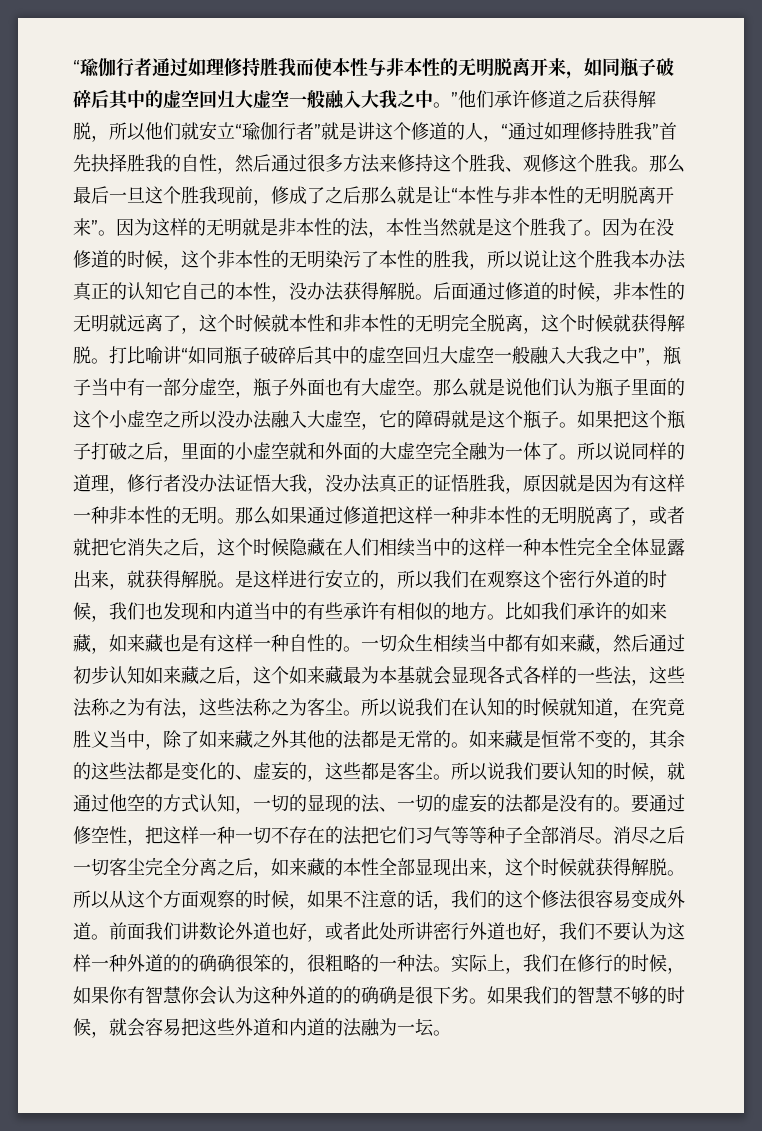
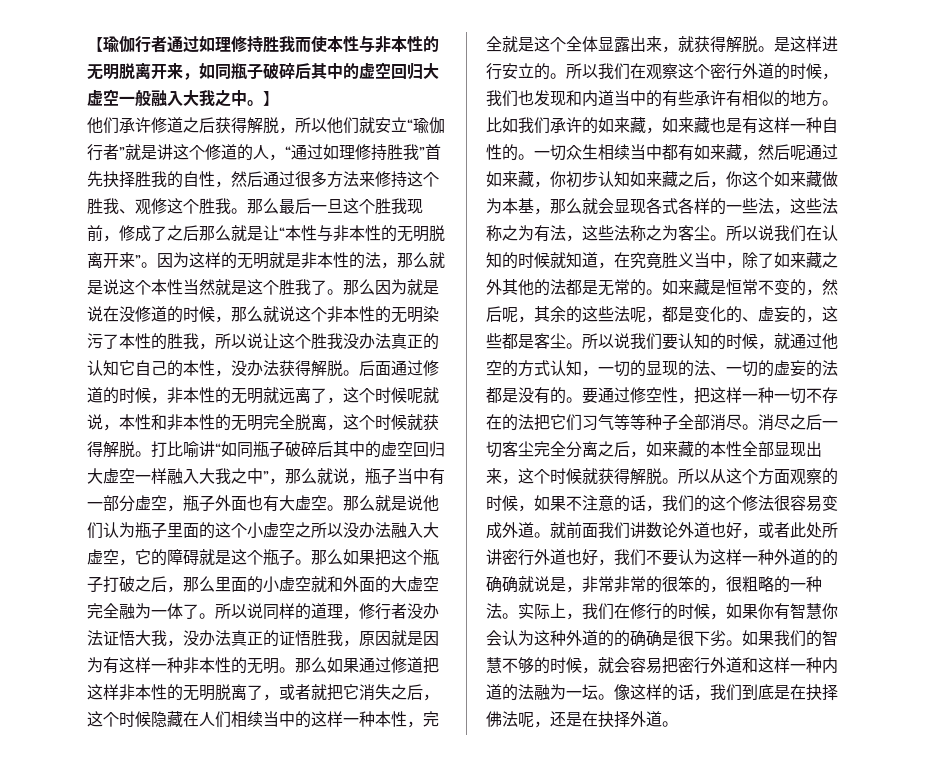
- “瑜伽行者通过如理修持胜我而使本性与非本性的无明脱离开来，如同瓶子破碎后其中的虚空回归大虚空一般融入大我之中。”他们承许修道之后获得解脱，所以他们就安立“瑜伽行者”就是讲这个修道的人，“通过如理修持胜我”首先抉择胜我的自性，然后通过很多方法来修持这个胜我、观修这个胜我。
+ 【瑜伽行者通过如理修持胜我而使本性与非本性的无明脱离开来，如同瓶子破碎后其中的虚空回归大虚空一般融入大我之中。】
+ 他们承许修道之后获得解脱，所以他们就安立“瑜伽行者”就是讲这个修道的人，“通过如理修持胜我”首先抉择胜我的自性，然后通过很多方法来修持这个胜我、观修这个胜我。
- 因为这样的无明就是非本性的法，本性当然就是这个胜我了。
+ 因为这样的无明就是非本性的法，那么就是说这个本性当然就是这个胜我了。
- 因为在没修道的时候，这个非本性的无明染污了本性的胜我，所以说让这个胜我本办法真正的认知它自己的本性，没办法获得解脱。
+ 那么因为就是说在没修道的时候，那么就说这个非本性的无明染污了本性的胜我，所以说让这个胜我没办法真正的认知它自己的本性，没办法获得解脱。
- 后面通过修道的时候，非本性的无明就远离了，这个时候就本性和非本性的无明完全脱离，这个时候就获得解脱。
+ 后面通过修道的时候，非本性的无明就远离了，这个时候呢就说，本性和非本性的无明完全脱离，这个时候就获得解脱。
- 打比喻讲“如同瓶子破碎后其中的虚空回归大虚空一般融入大我之中”，瓶子当中有一部分虚空，瓶子外面也有大虚空。
+ 打比喻讲“如同瓶子破碎后其中的虚空回归大虚空一样融入大我之中”，那么就说，瓶子当中有一部分虚空，瓶子外面也有大虚空。
- 如果把这个瓶子打破之后，里面的小虚空就和外面的大虚空完全融为一体了。
+ 那么如果把这个瓶子打破之后，那么里面的小虚空就和外面的大虚空完全融为一体了。
- 那么如果通过修道把这样一种非本性的无明脱离了，或者就把它消失之后，这个时候隐藏在人们相续当中的这样一种本性完全全体显露出来，就获得解脱。
+ 那么如果通过修道把这样非本性的无明脱离了，或者就把它消失之后，这个时候隐藏在人们相续当中的这样一种本性，完全就是这个全体显露出来，就获得解脱。
- 是这样进行安立的，所以我们在观察这个密行外道的时候，我们也发现和内道当中的有些承许有相似的地方。
+ 是这样进行安立的。所以我们在观察这个密行外道的时候，我们也发现和内道当中的有些承许有相似的地方。
- 一切众生相续当中都有如来藏，然后通过初步认知如来藏之后，这个如来藏最为本基就会显现各式各样的一些法，这些法称之为有法，这些法称之为客尘。
+ 一切众生相续当中都有如来藏，然后呢通过如来藏，你初步认知如来藏之后，你这个如来藏做为本基，那么就会显现各式各样的一些法，这些法称之为有法，这些法称之为客尘。
- 如来藏是恒常不变的，其余的这些法都是变化的、虚妄的，这些都是客尘。
+ 如来藏是恒常不变的，然后呢，其余的这些法呢，都是变化的、虚妄的，这些都是客尘。
- 前面我们讲数论外道也好，或者此处所讲密行外道也好，我们不要认为这样一种外道的的确确很笨的，很粗略的一种法。
+ 就前面我们讲数论外道也好，或者此处所讲密行外道也好，我们不要认为这样一种外道的的确确就说是，非常非常的很笨的，很粗略的一种法。
- 如果我们的智慧不够的时候，就会容易把这些外道和内道的法融为一坛。
+ 如果我们的智慧不够的时候，就会容易把密行外道和这样一种内道的法融为一坛。
+ 像这样的话，我们到底是在抉择佛法呢，还是在抉择外道。

